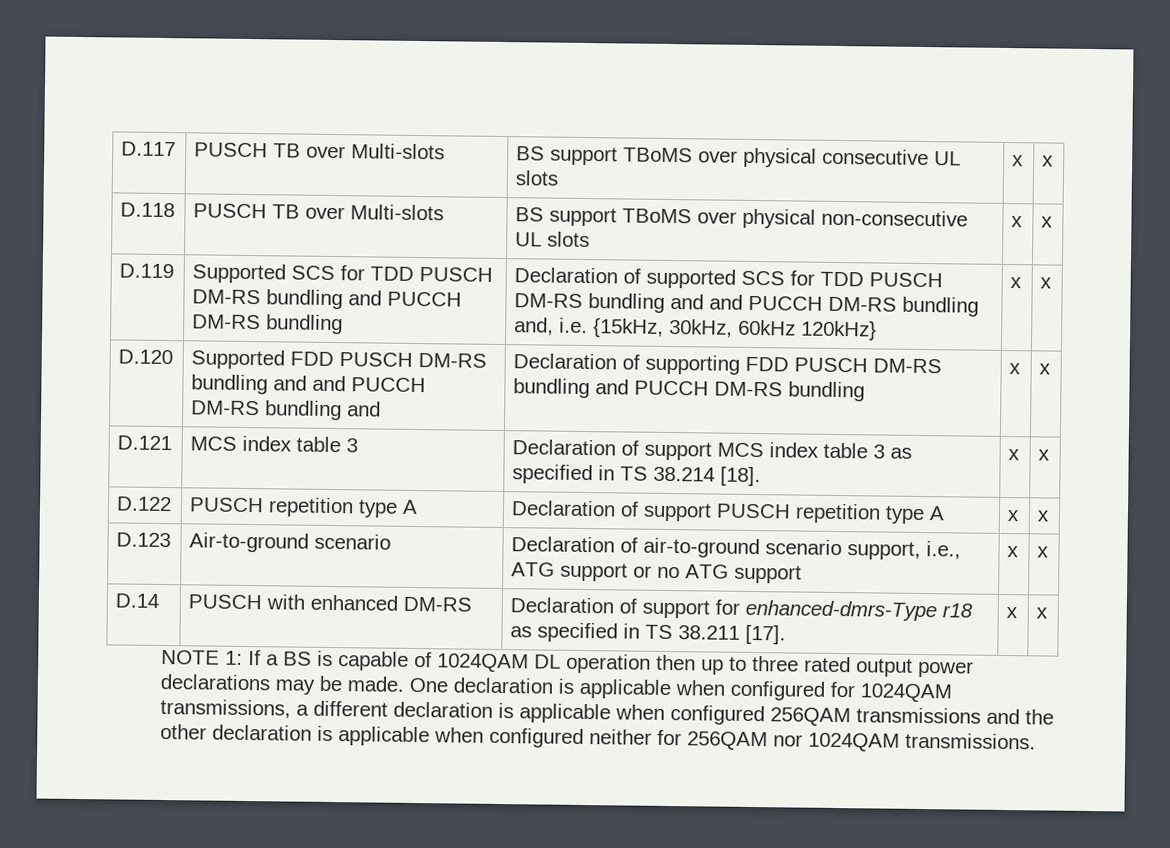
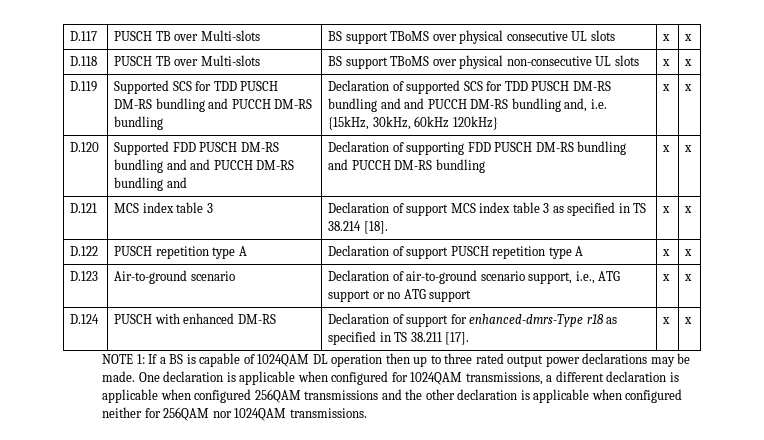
- D.14 | PUSCH with enhanced DM-RS | Declaration of support for enhanced-dmrs-Type r18 as specified in TS 38.211 [17]. | x | x
+ D.124 | PUSCH with enhanced DM-RS | Declaration of support for enhanced-dmrs-Type r18 as specified in TS 38.211 [17]. | x | x

